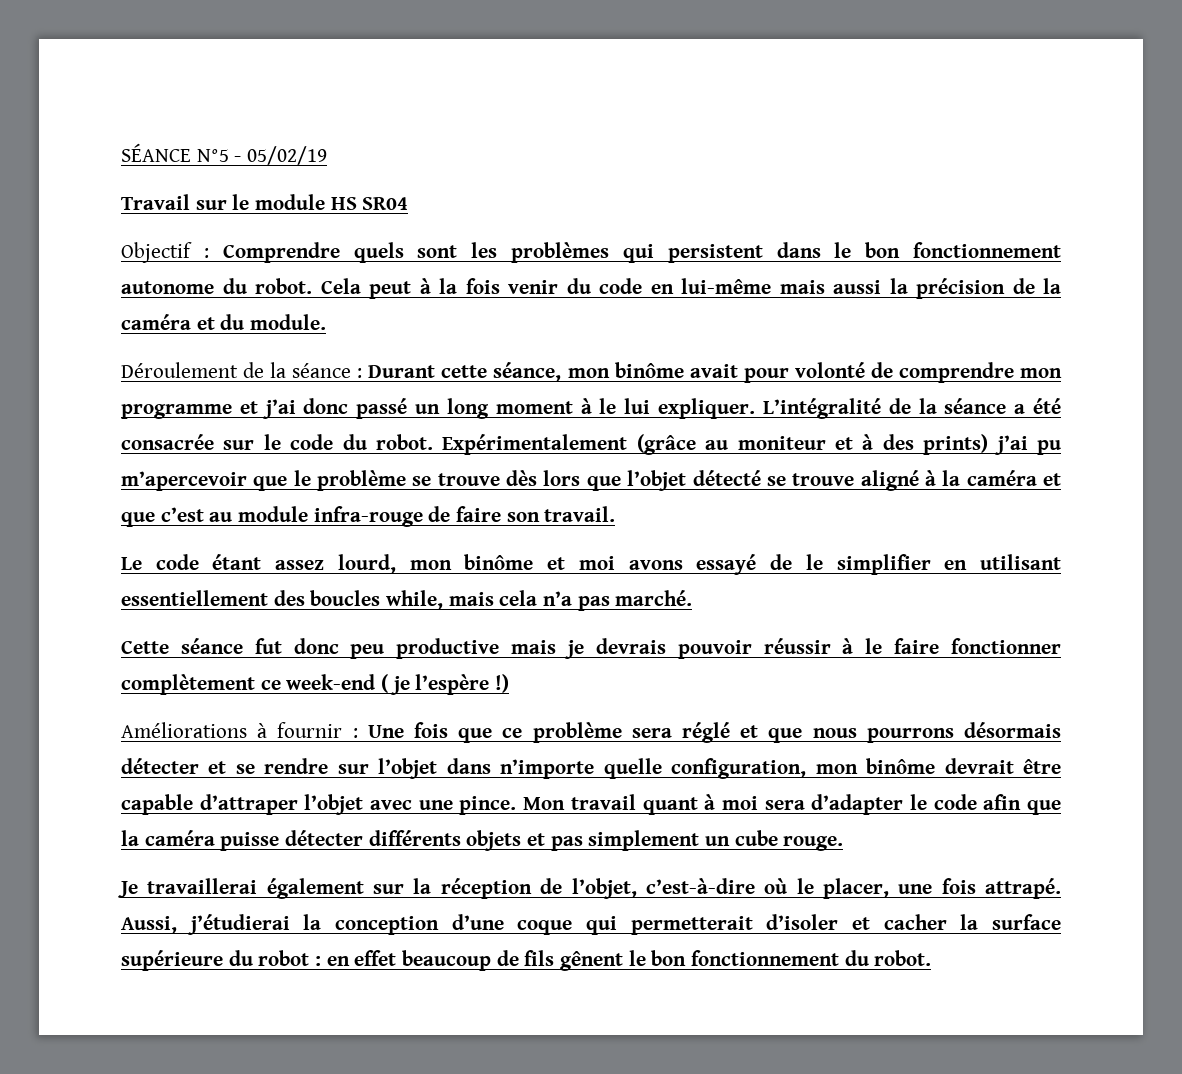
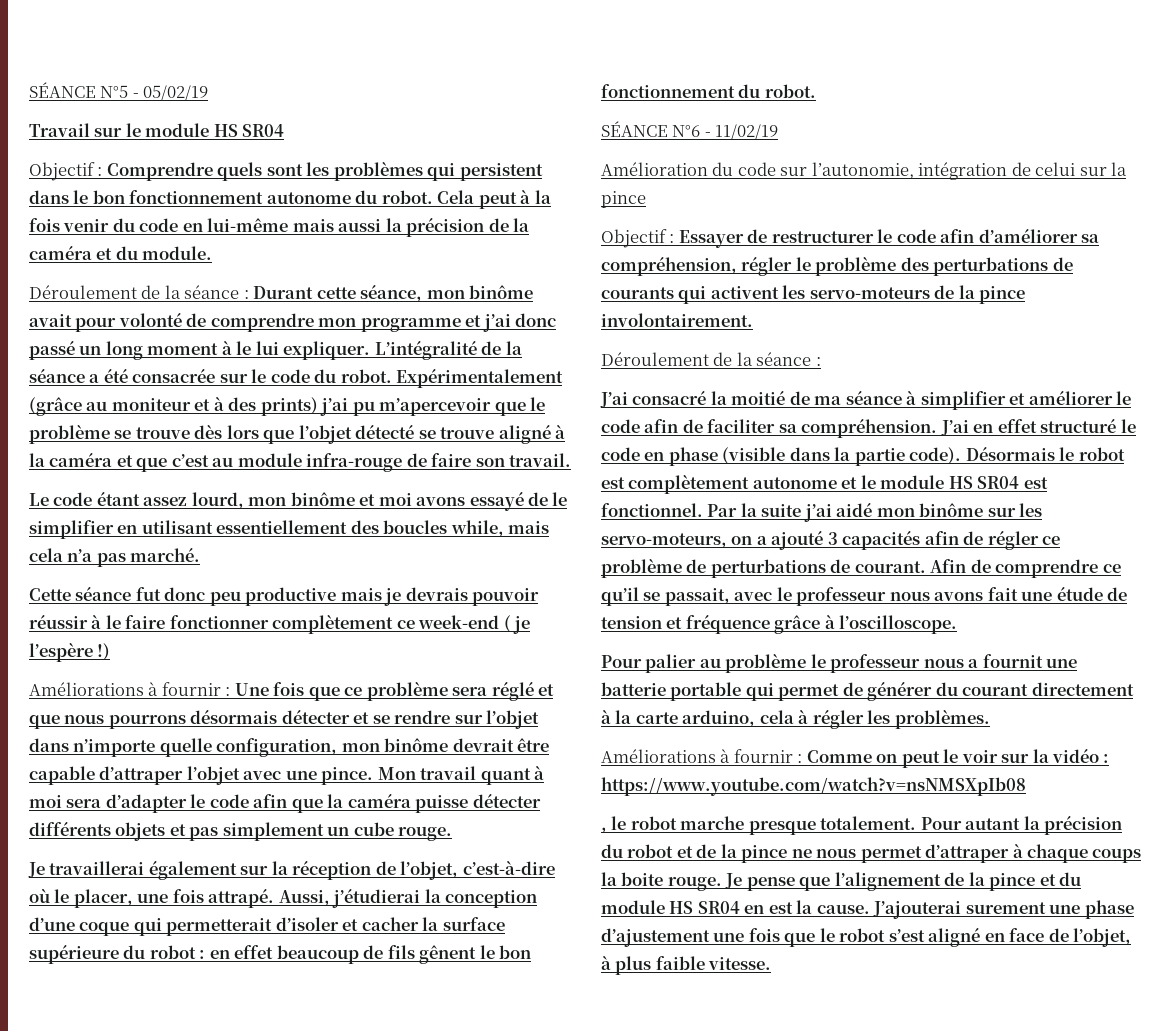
+ SÉANCE N°6 - 11/02/19
+ Amélioration du code sur l’autonomie, intégration de celui sur la pince
+ Objectif : Essayer de restructurer le code afin d’améliorer sa compréhension, régler le problème des perturbations de courants qui activent les servo-moteurs de la pince involontairement.
+ Déroulement de la séance :
+ J’ai consacré la moitié de ma séance à simplifier et améliorer le code afin de faciliter sa compréhension. J’ai en effet structuré le code en phase (visible dans la partie code). Désormais le robot est complètement autonome et le module HS SR04 est fonctionnel. Par la suite j’ai aidé mon binôme sur les servo-moteurs, on a ajouté 3 capacités afin de régler ce problème de perturbations de courant. Afin de comprendre ce qu’il se passait, avec le professeur nous avons fait une étude de tension et fréquence grâce à l’oscilloscope.
+ Pour palier au problème le professeur nous a fournit une batterie portable qui permet de générer du courant directement à la carte arduino, cela à régler les problèmes.
+ Améliorations à fournir : Comme on peut le voir sur la vidéo : https://www.youtube.com/watch?v=nsNMSXpIb08
+ , le robot marche presque totalement. Pour autant la précision du robot et de la pince ne nous permet d’attraper à chaque coups la boite rouge. Je pense que l’alignement de la pince et du module HS SR04 en est la cause. J’ajouterai surement une phase d’ajustement une fois que le robot s’est aligné en face de l’objet, à plus faible vitesse.

